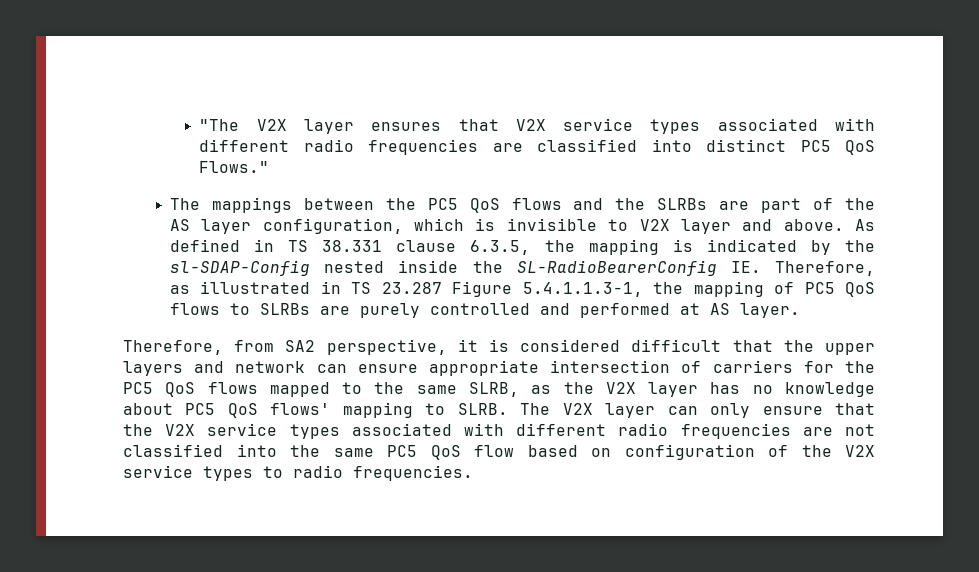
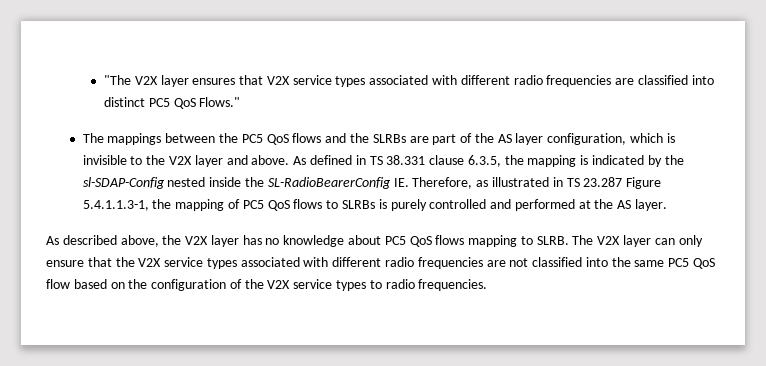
- The mappings between the PC5 QoS flows and the SLRBs are part of the AS layer configuration, which is invisible to V2X layer and above.
+ The mappings between the PC5 QoS flows and the SLRBs are part of the AS layer configuration, which is invisible to the V2X layer and above.
- As defined in TS 38.331 clause 6.3.5, the mapping is indicated by the sl-SDAP-Config nested inside the SL-RadioBearerConfig IE. Therefore, as illustrated in TS 23.287 Figure 5.4.1.1.3-1, the mapping of PC5 QoS flows to SLRBs are purely controlled and performed at AS layer.
+ As defined in TS 38.331 clause 6.3.5, the mapping is indicated by the sl-SDAP-Config nested inside the SL-RadioBearerConfig IE. Therefore, as illustrated in TS 23.287 Figure 5.4.1.1.3-1, the mapping of PC5 QoS flows to SLRBs is purely controlled and performed at the AS layer.
- Therefore, from SA2 perspective, it is considered difficult that the upper layers and network can ensure appropriate intersection of carriers for the PC5 QoS flows mapped to the same SLRB, as the V2X layer has no knowledge about PC5 QoS flows' mapping to SLRB.
+ As described above, the V2X layer has no knowledge about PC5 QoS flows mapping to SLRB.
- The V2X layer can only ensure that the V2X service types associated with different radio frequencies are not classified into the same PC5 QoS flow based on configuration of the V2X service types to radio frequencies.
+ The V2X layer can only ensure that the V2X service types associated with different radio frequencies are not classified into the same PC5 QoS flow based on the configuration of the V2X service types to radio frequencies.

